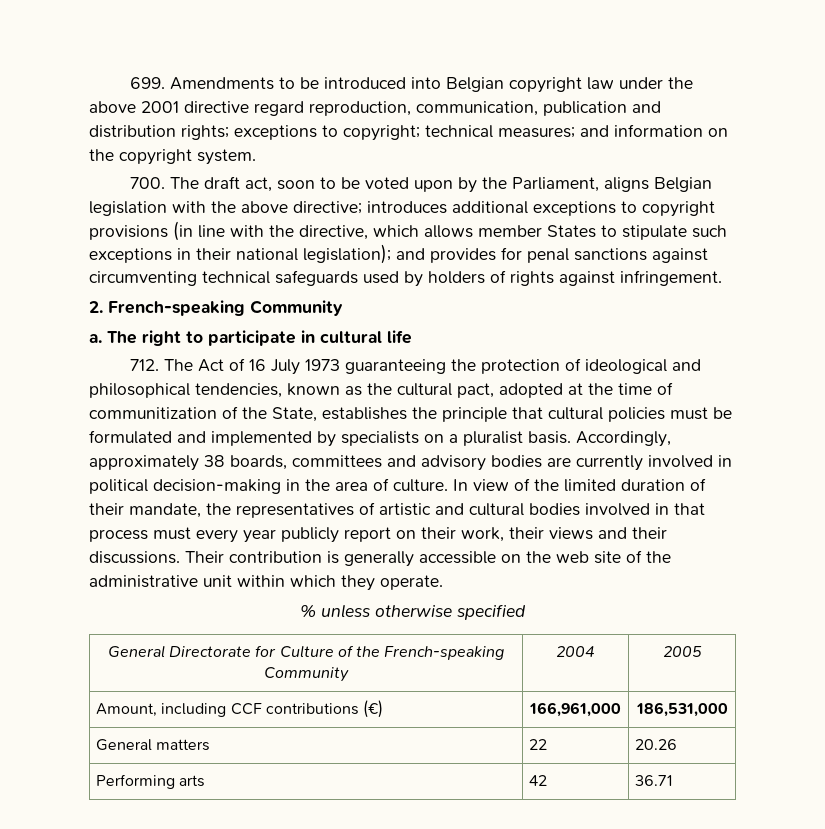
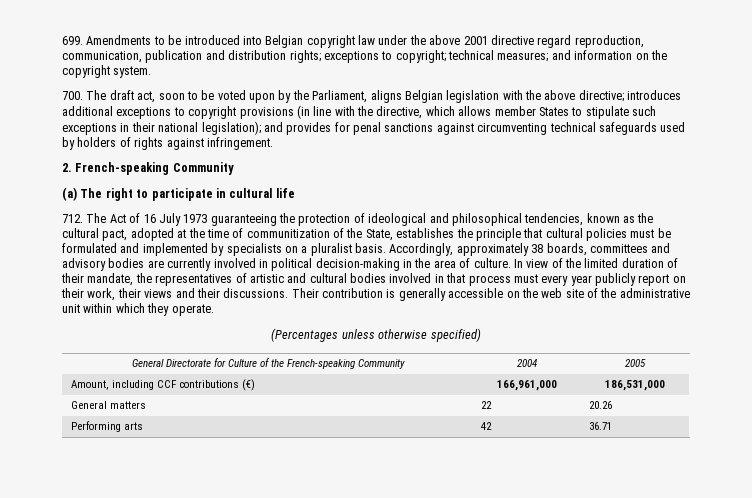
- a. The right to participate in cultural life
+ (a) The right to participate in cultural life
- % unless otherwise specified
+ (Percentages unless otherwise specified)

